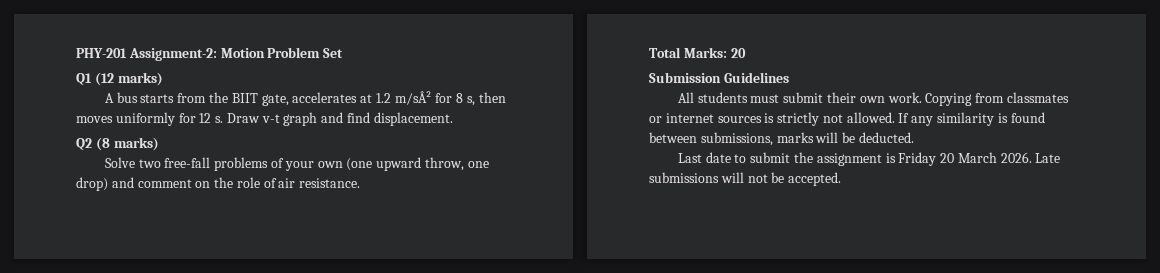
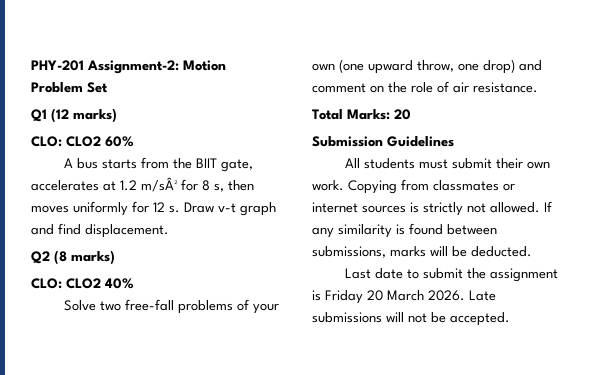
+ CLO: CLO2 60%
+ CLO: CLO2 40%

